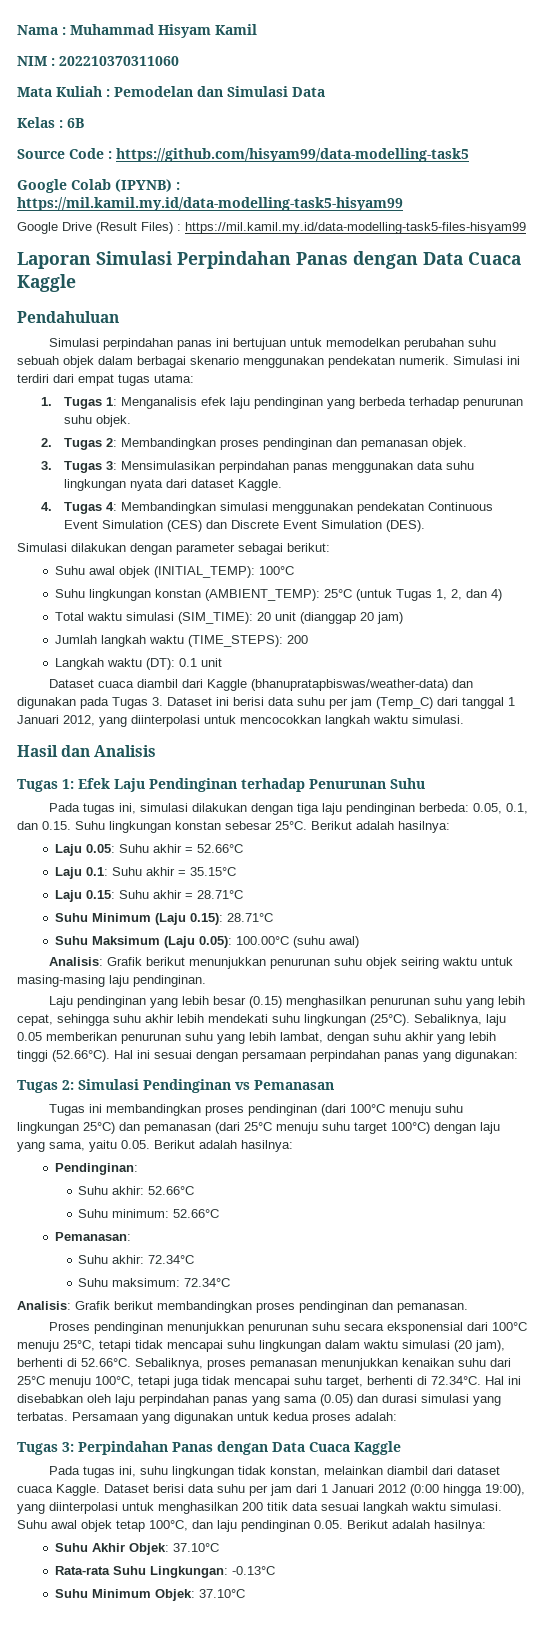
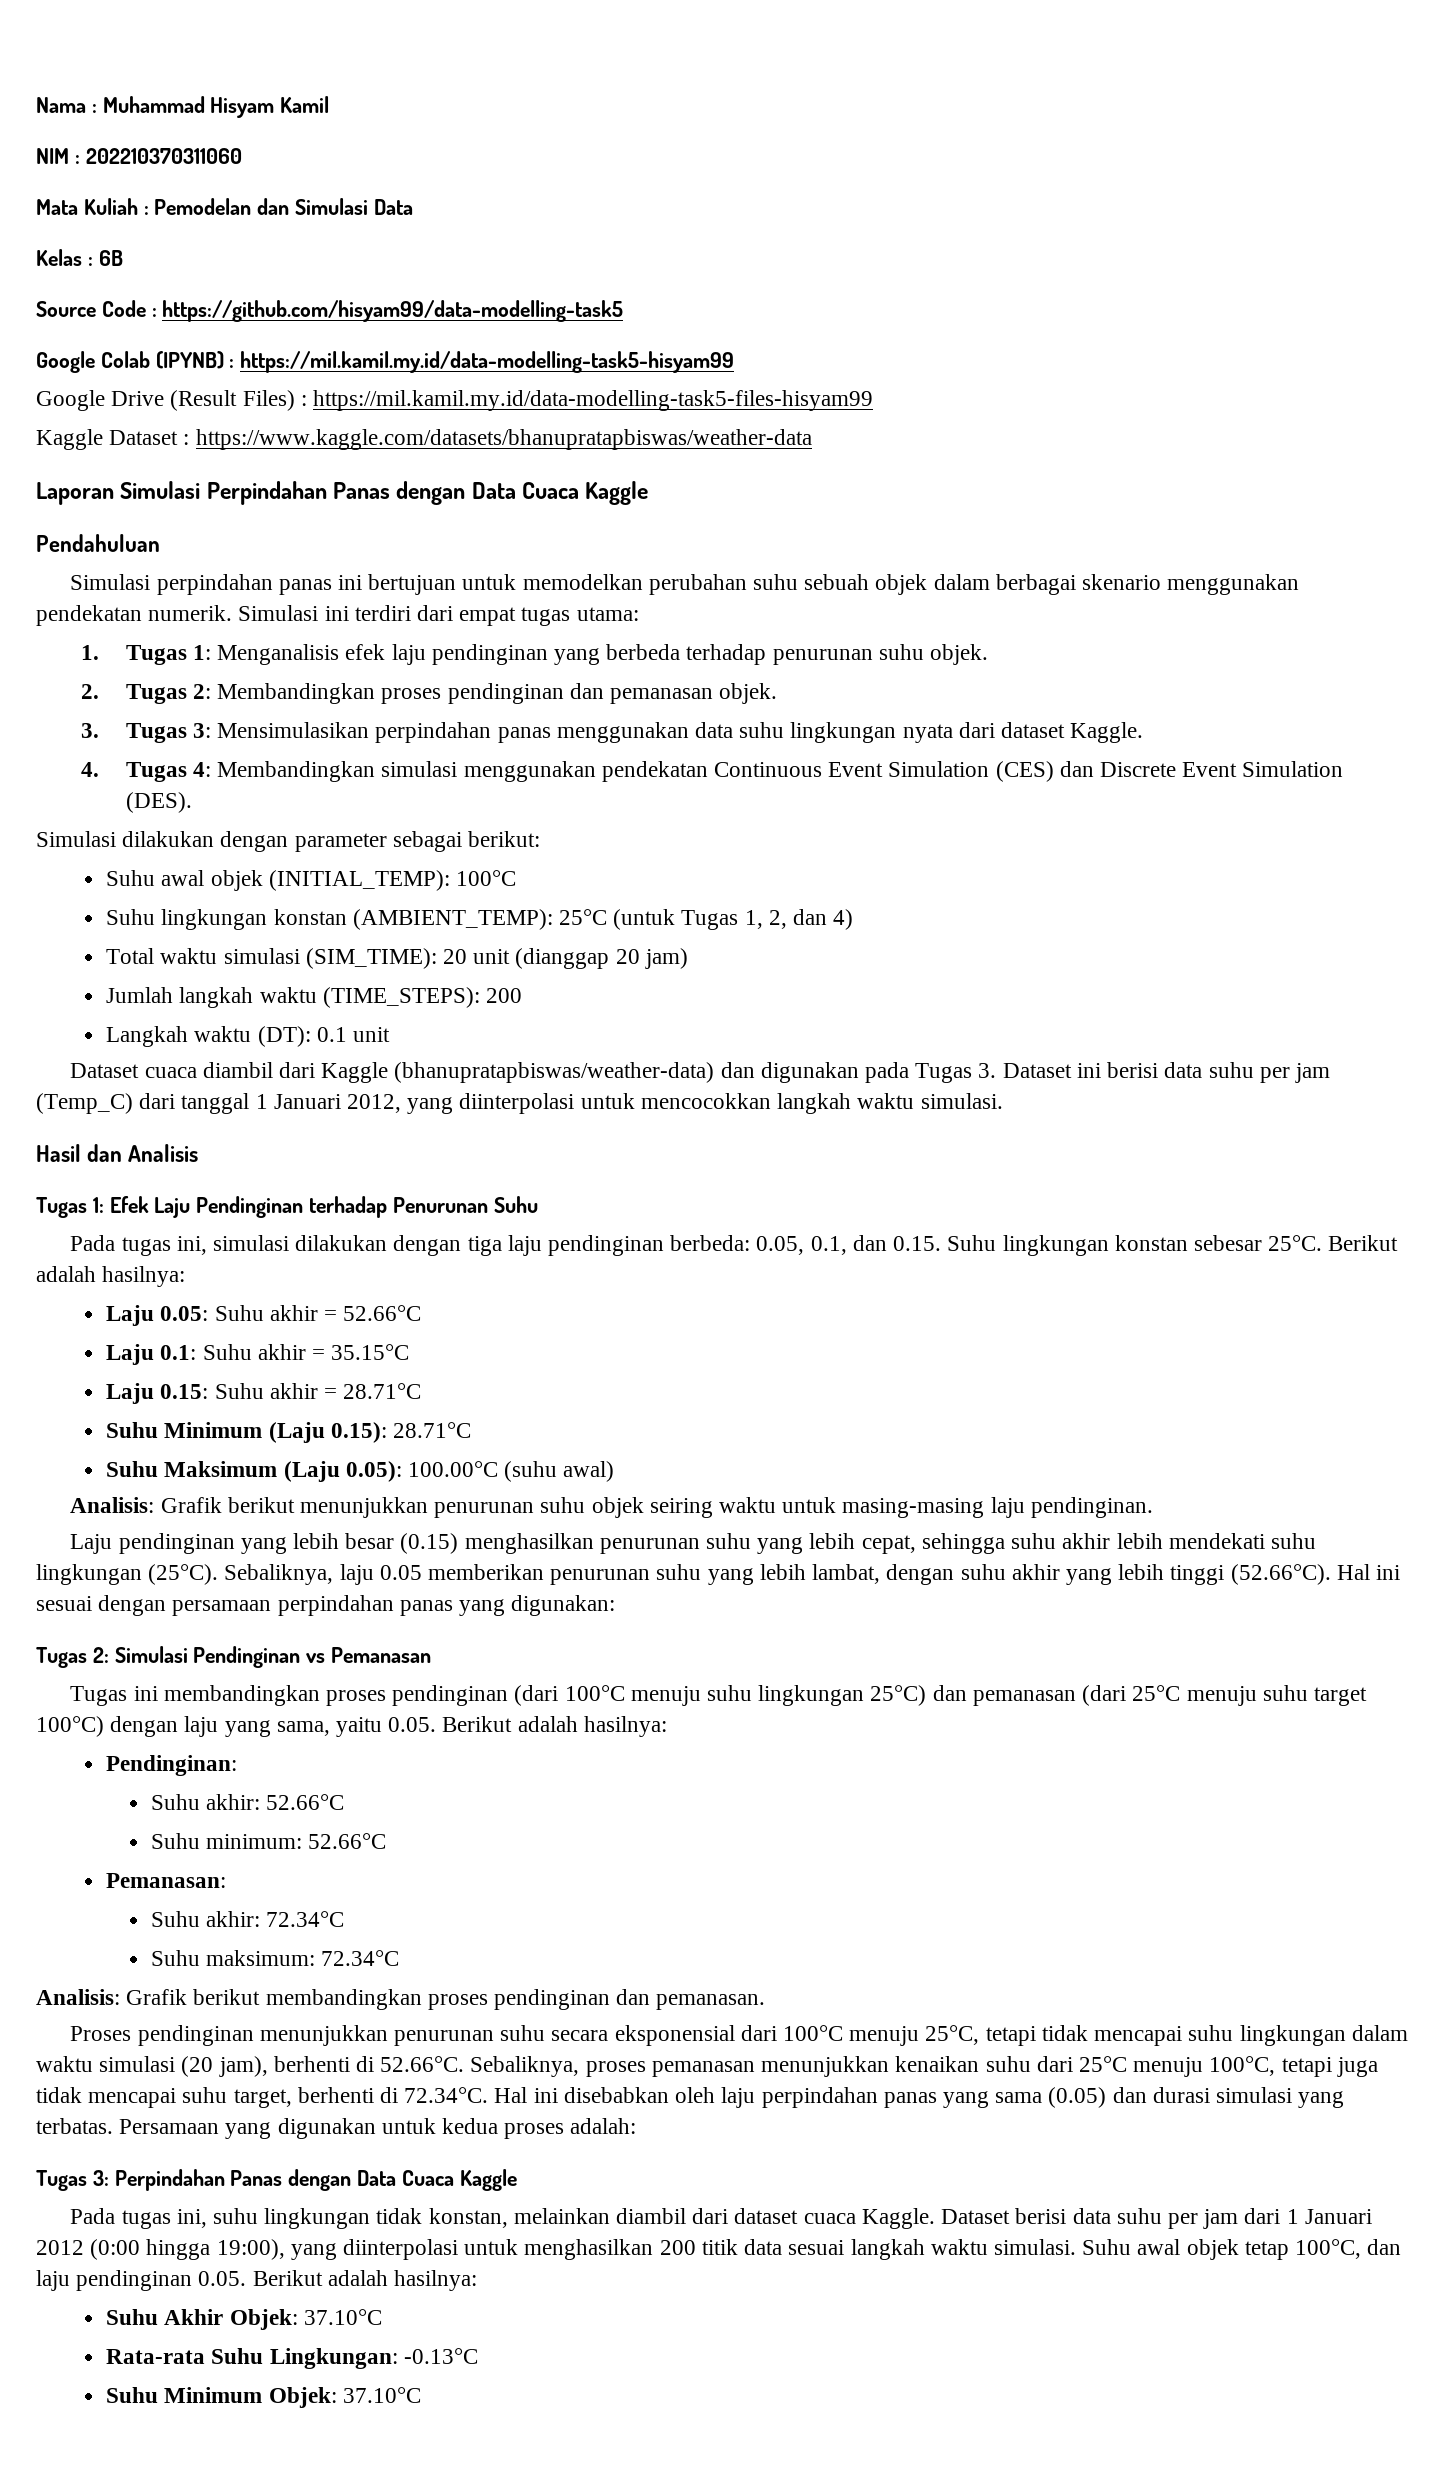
+ Kaggle Dataset : https://www.kaggle.com/datasets/bhanupratapbiswas/weather-data

